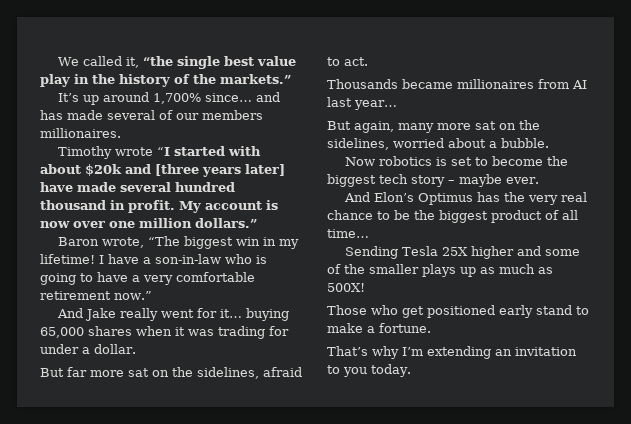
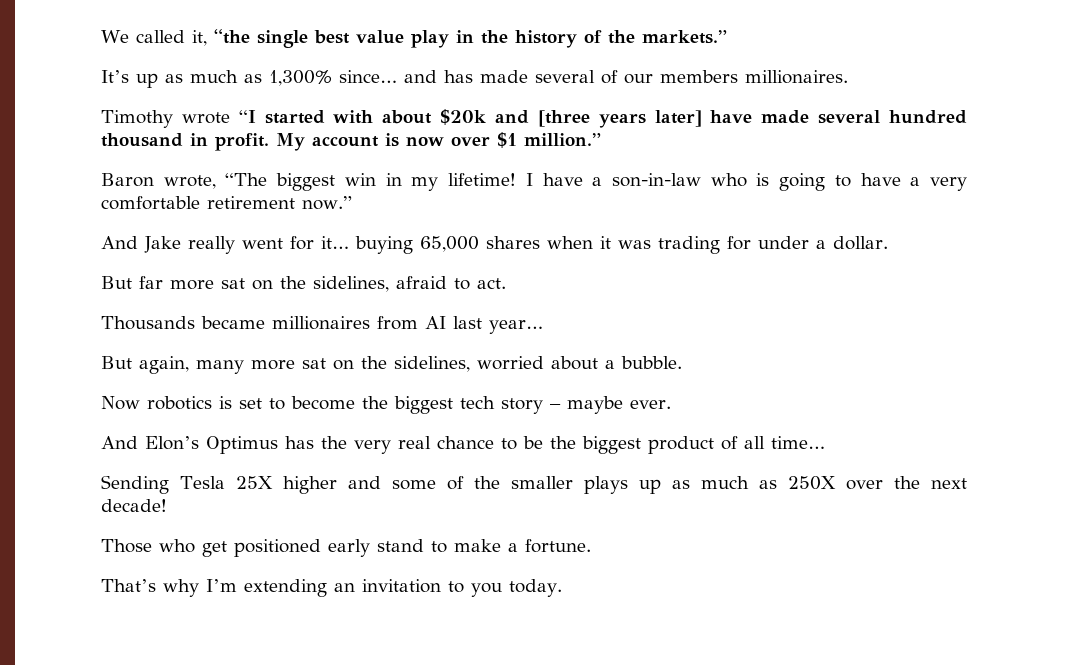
- It’s up around 1,700% since… and has made several of our members millionaires.
+ It’s up as much as 1,300% since… and has made several of our members millionaires.
- My account is now over one million dollars.”
+ My account is now over $1 million.”
- Sending Tesla 25X higher and some of the smaller plays up as much as 500X!
+ Sending Tesla 25X higher and some of the smaller plays up as much as 250X over the next decade!

